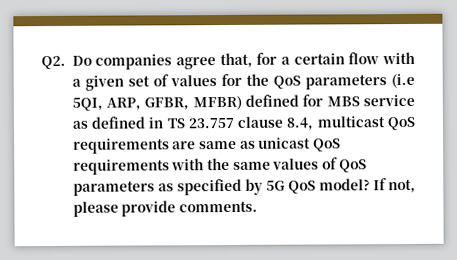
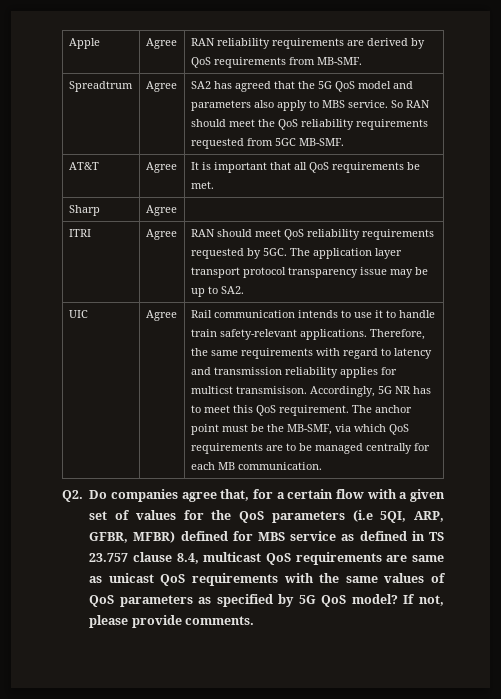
+ Apple | Agree | RAN reliability requirements are derived by QoS requirements from MB-SMF.
+ Spreadtrum | Agree | SA2 has agreed that the 5G QoS model and parameters also apply to MBS service. So RAN should meet the QoS reliability requirements requested from 5GC MB-SMF.
+ AT&T | Agree | It is important that all QoS requirements be met.
+ Sharp | Agree |
+ ITRI | Agree | RAN should meet QoS reliability requirements requested by 5GC. The application layer transport protocol transparency issue may be up to SA2.
+ UIC | Agree | Rail communication intends to use it to handle train safety-relevant applications. Therefore, the same requirements with regard to latency and transmission reliability applies for multicst transmisison. Accordingly, 5G NR has to meet this QoS requirement. The anchor point must be the MB-SMF, via which QoS requirements are to be managed centrally for each MB communication.

